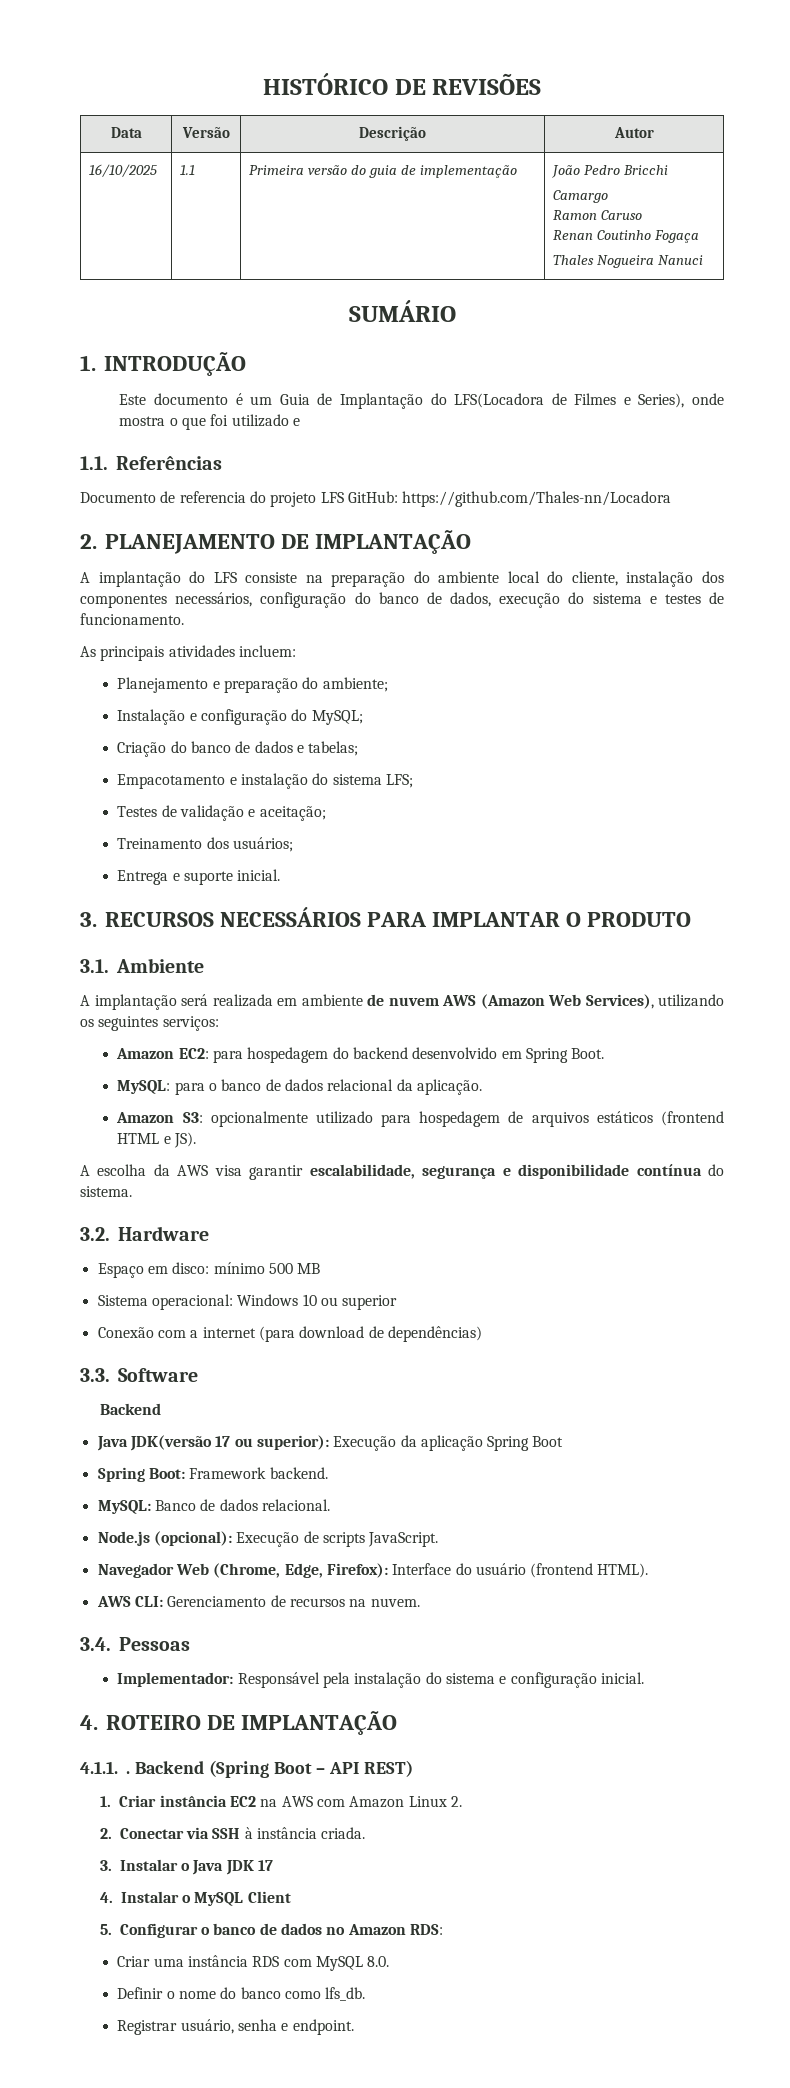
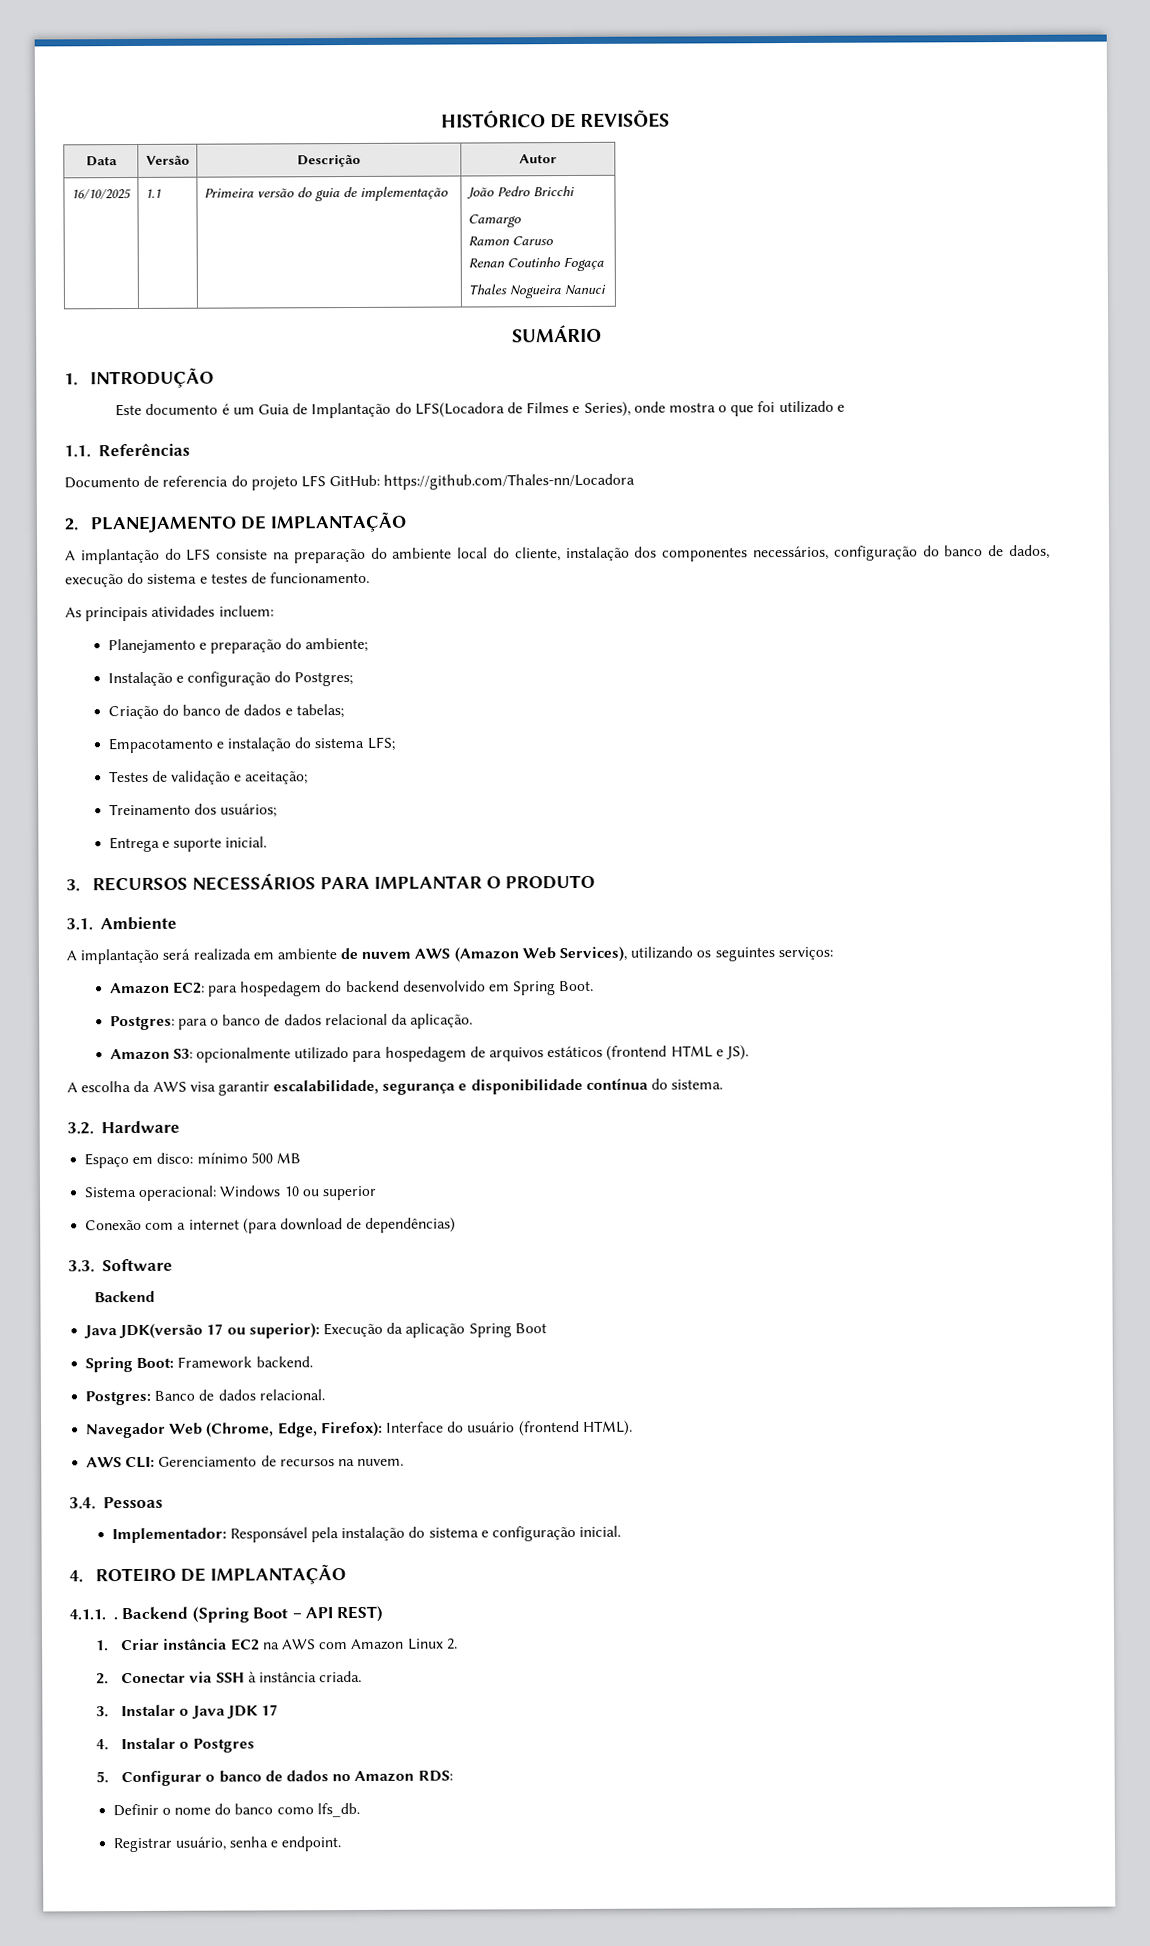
- Instalação e configuração do MySQL;
+ Instalação e configuração do Postgres;
- MySQL: para o banco de dados relacional da aplicação.
+ Postgres: para o banco de dados relacional da aplicação.
- MySQL: Banco de dados relacional.
+ Postgres: Banco de dados relacional.
- Node.js (opcional): Execução de scripts JavaScript.
- 4. Instalar o MySQL Client
+ 4. Instalar o Postgres
- Criar uma instância RDS com MySQL 8.0.

